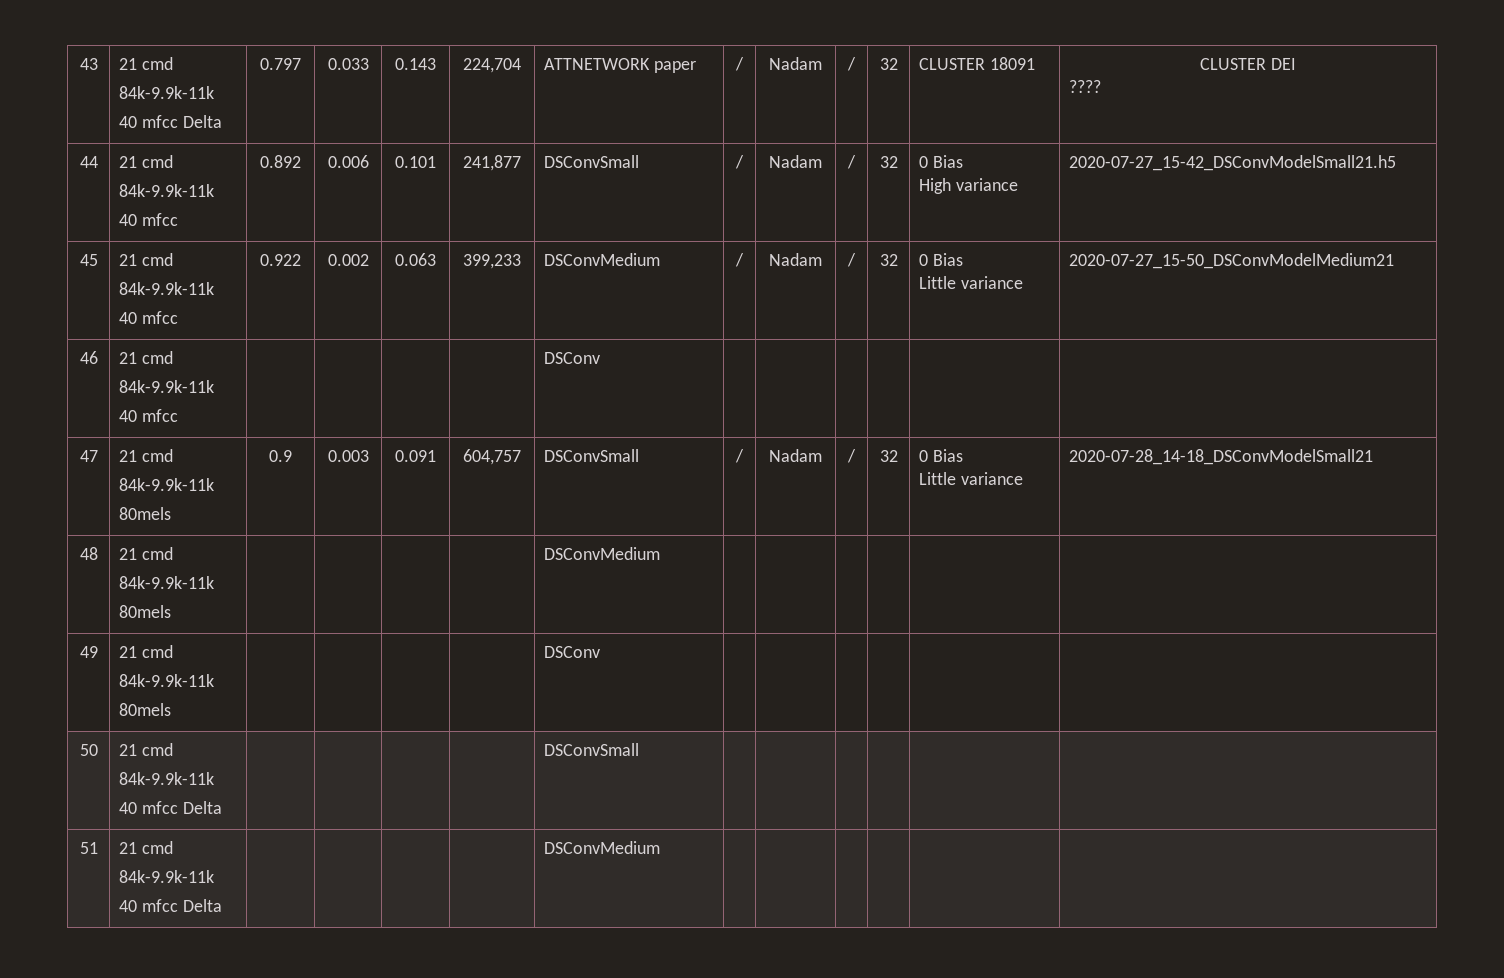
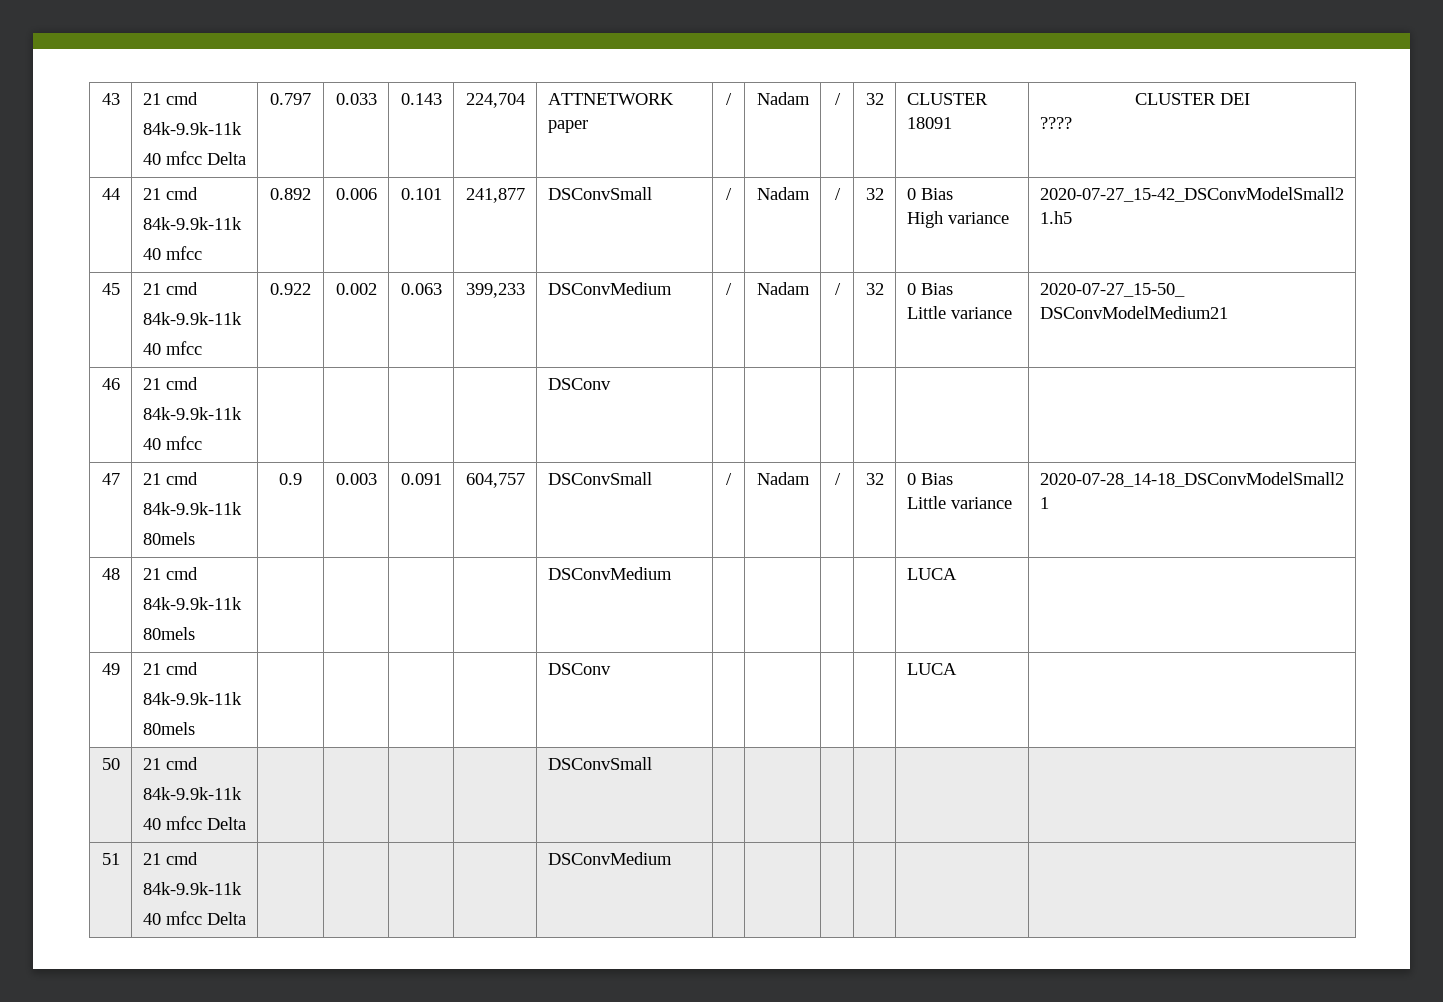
  48 | 21 cmd
  84k-9.9k-11k
- 80mels | | | | | DSConvMedium | | | | | |
+ 80mels | | | | | DSConvMedium | | | | | LUCA |
  49 | 21 cmd
  84k-9.9k-11k
- 80mels | | | | | DSConv | | | | | |
+ 80mels | | | | | DSConv | | | | | LUCA |

